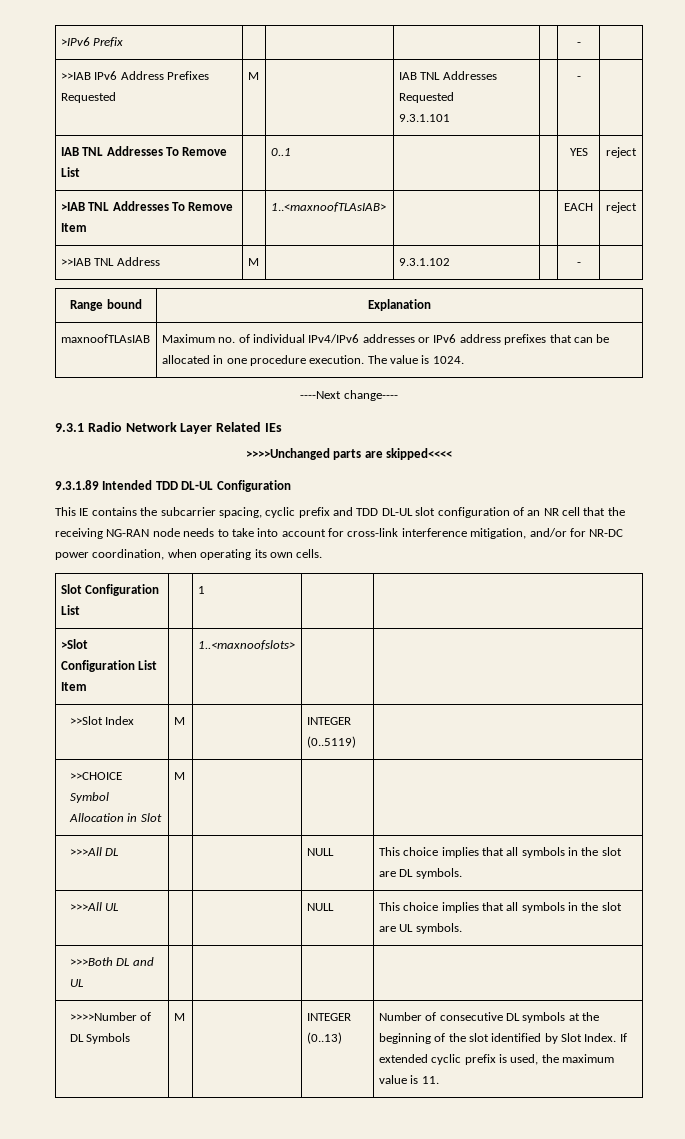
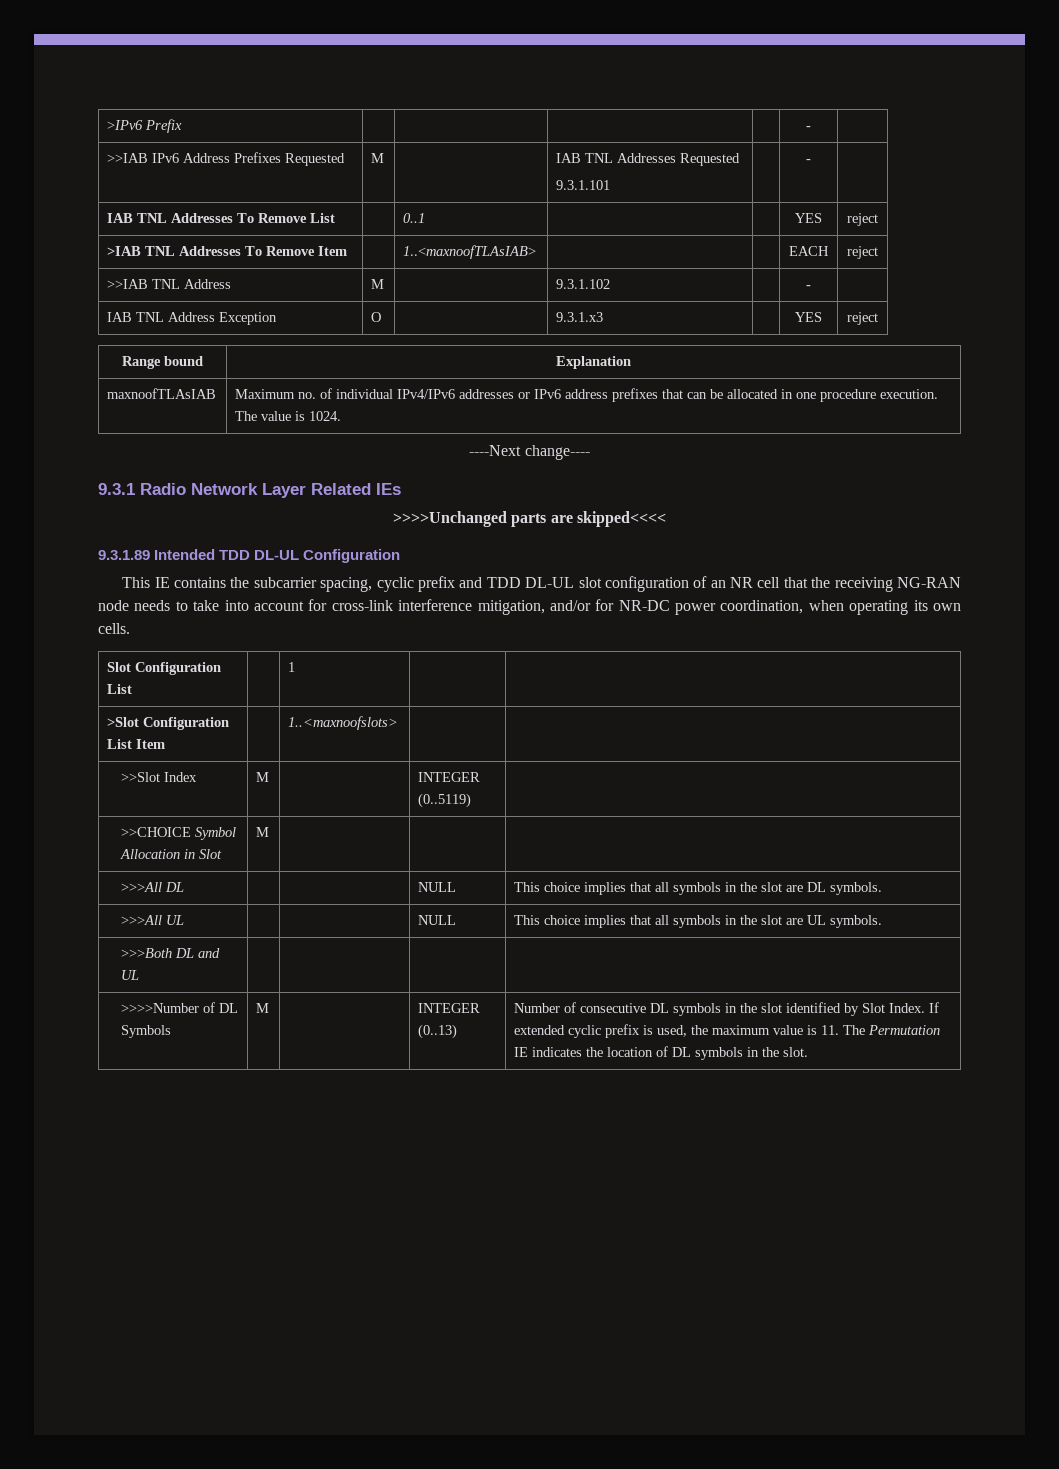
+ IAB TNL Address Exception | O | | 9.3.1.x3 | | YES | reject
- Number of consecutive DL symbols at the beginning of the slot identified by Slot Index.
+ Number of consecutive DL symbols in the slot identified by Slot Index.
- If extended cyclic prefix is used, the maximum value is 11.
+ If extended cyclic prefix is used, the maximum value is 11. The Permutation IE indicates the location of DL symbols in the slot.

